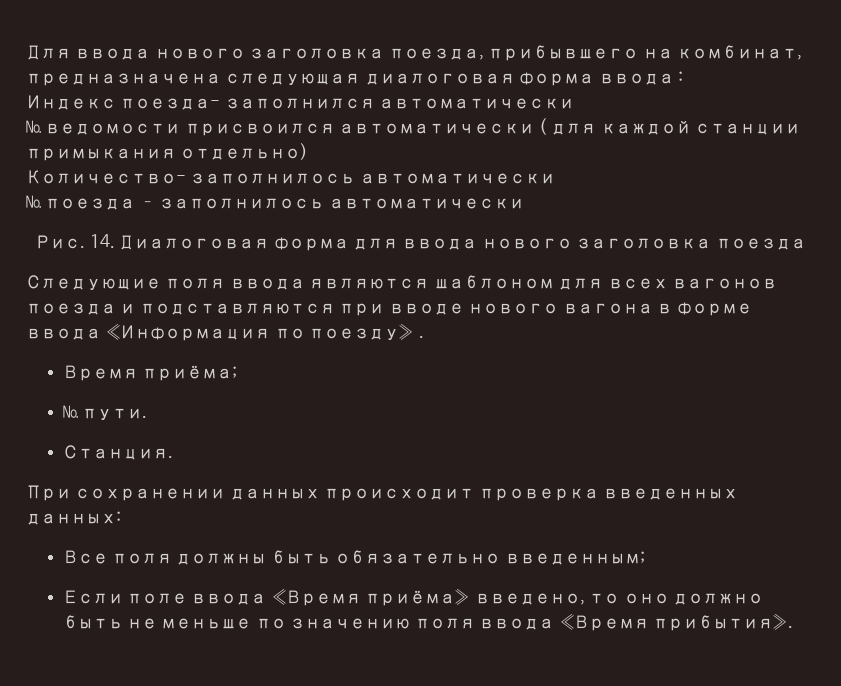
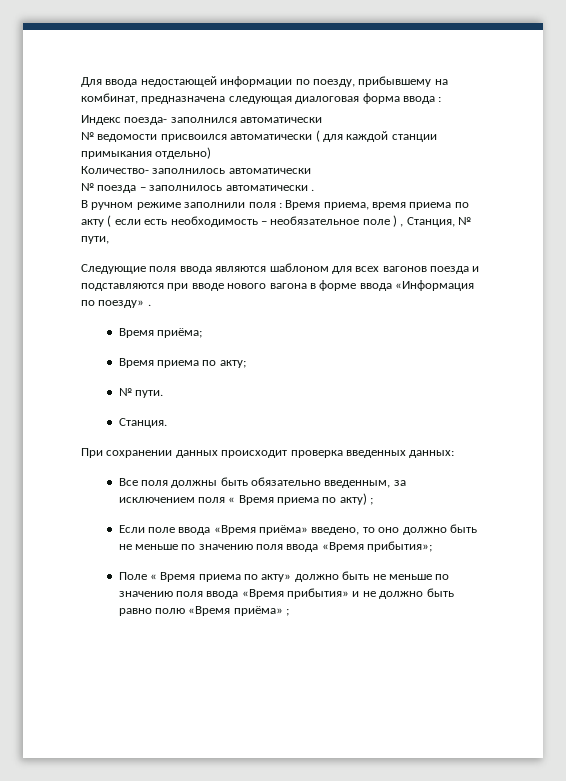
- Для ввода нового заголовка поезда, прибывшего на комбинат, предназначена следующая диалоговая форма ввода :
+ Для ввода недостающей информации по поезду, прибывшему на комбинат, предназначена следующая диалоговая форма ввода :
- № поезда – заполнилось автоматически
- Рис. 14. Диалоговая форма для ввода нового заголовка поезда
+ № поезда – заполнилось автоматически .
+ В ручном режиме заполнили поля : Время приема, время приема по акту ( если есть необходимость – необязательное поле ) , Станция, № пути,
+ Время приема по акту;
- Все поля должны быть обязательно введенным;
+ Все поля должны быть обязательно введенным, за исключением поля « Время приема по акту) ;
- Если поле ввода «Время приёма» введено, то оно должно быть не меньше по значению поля ввода «Время прибытия».
+ Если поле ввода «Время приёма» введено, то оно должно быть не меньше по значению поля ввода «Время прибытия»;
+ Поле « Время приема по акту» должно быть не меньше по значению поля ввода «Время прибытия» и не должно быть равно полю «Время приёма» ;

